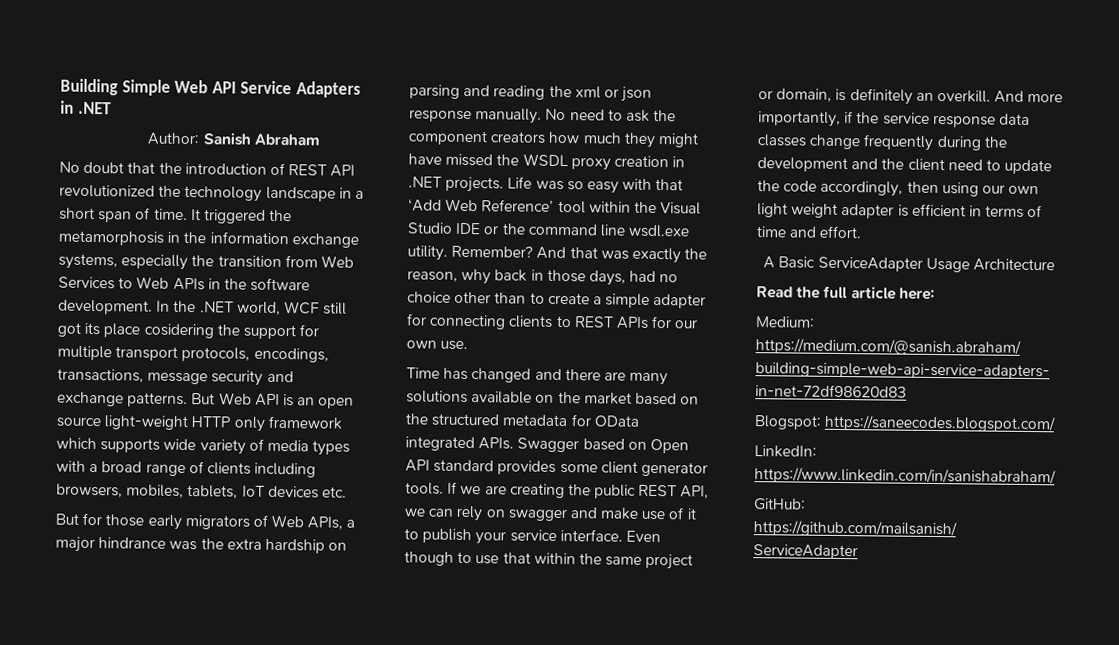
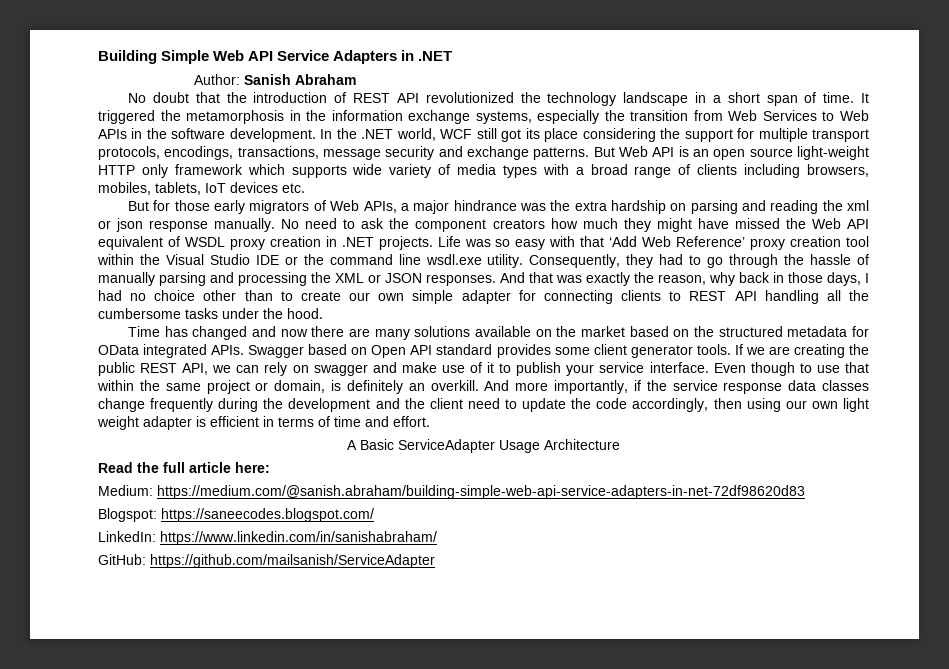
- In the .NET world, WCF still got its place cosidering the support for multiple transport protocols, encodings, transactions, message security and exchange patterns.
+ In the .NET world, WCF still got its place considering the support for multiple transport protocols, encodings, transactions, message security and exchange patterns.
- No need to ask the component creators how much they might have missed the WSDL proxy creation in .NET projects.
+ No need to ask the component creators how much they might have missed the Web API equivalent of WSDL proxy creation in .NET projects.
- Life was so easy with that ‘Add Web Reference’ tool within the Visual Studio IDE or the command line wsdl.exe utility.
+ Life was so easy with that ‘Add Web Reference’ proxy creation tool within the Visual Studio IDE or the command line wsdl.exe utility.
- Remember?
+ Consequently, they had to go through the hassle of manually parsing and processing the XML or JSON responses.
- And that was exactly the reason, why back in those days, had no choice other than to create a simple adapter for connecting clients to REST APIs for our own use.
+ And that was exactly the reason, why back in those days, I had no choice other than to create our own simple adapter for connecting clients to REST API handling all the cumbersome tasks under the hood.
- Time has changed and there are many solutions available on the market based on the structured metadata for OData integrated APIs.
+ Time has changed and now there are many solutions available on the market based on the structured metadata for OData integrated APIs.

